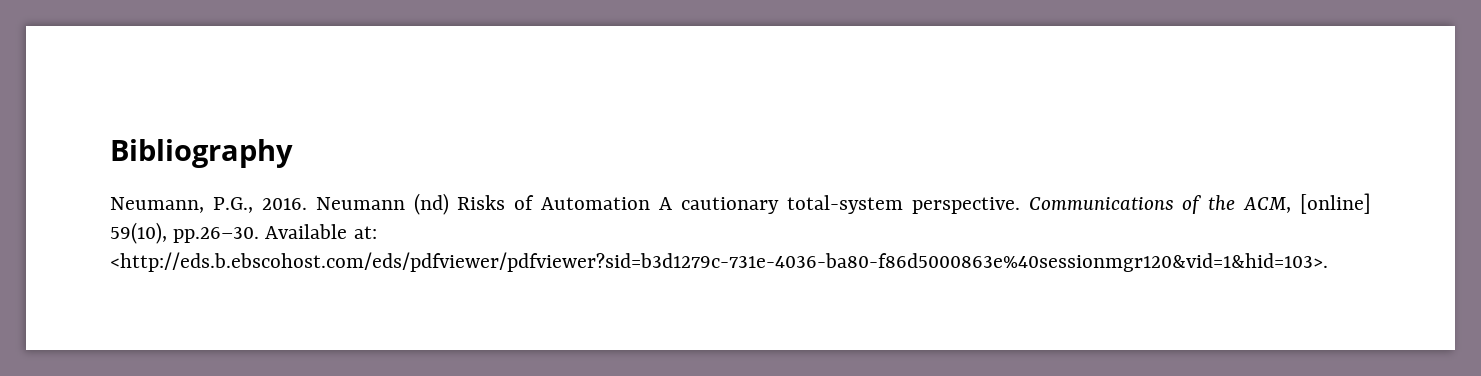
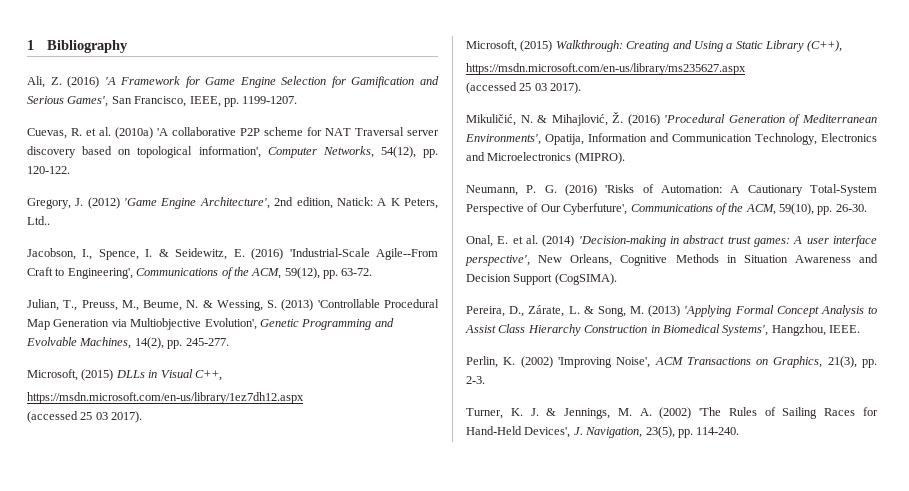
- Bibliography
+ 1 Bibliography
- Neumann, P.G., 2016. Neumann (nd) Risks of Automation A cautionary total-system perspective. Communications of the ACM, [online] 59(10), pp.26–30. Available at: <http://eds.b.ebscohost.com/eds/pdfviewer/pdfviewer?sid=b3d1279c-731e-4036-ba80-f86d5000863e%40sessionmgr120&vid=1&hid=103>.
+ Ali, Z. (2016) 'A Framework for Game Engine Selection for Gamification and Serious Games', San Francisco, IEEE, pp. 1199-1207.
+ Cuevas, R. et al. (2010a) 'A collaborative P2P scheme for NAT Traversal server discovery based on topological information', Computer Networks, 54(12), pp. 120-122.
+ Gregory, J. (2012) 'Game Engine Architecture', 2nd edition, Natick: A K Peters, Ltd..
+ Jacobson, I., Spence, I. & Seidewitz, E. (2016) 'Industrial-Scale Agile--From Craft to Engineering', Communications of the ACM, 59(12), pp. 63-72.
+ Julian, T., Preuss, M., Beume, N. & Wessing, S. (2013) 'Controllable Procedural Map Generation via Multiobjective Evolution', Genetic Programming and Evolvable Machines, 14(2), pp. 245-277.
+ Microsoft, (2015) DLLs in Visual C++,
+ https://msdn.microsoft.com/en-us/library/1ez7dh12.aspx
+ (accessed 25 03 2017).
+ Microsoft, (2015) Walkthrough: Creating and Using a Static Library (C++),
+ https://msdn.microsoft.com/en-us/library/ms235627.aspx
+ (accessed 25 03 2017).
+ Mikuličić, N. & Mihajlović, Ž. (2016) 'Procedural Generation of Mediterranean Environments', Opatija, Information and Communication Technology, Electronics and Microelectronics (MIPRO).
+ Neumann, P. G. (2016) 'Risks of Automation: A Cautionary Total-System Perspective of Our Cyberfuture', Communications of the ACM, 59(10), pp. 26-30.
+ Onal, E. et al. (2014) 'Decision-making in abstract trust games: A user interface perspective', New Orleans, Cognitive Methods in Situation Awareness and Decision Support (CogSIMA).
+ Pereira, D., Zárate, L. & Song, M. (2013) 'Applying Formal Concept Analysis to Assist Class Hierarchy Construction in Biomedical Systems', Hangzhou, IEEE.
+ Perlin, K. (2002) 'Improving Noise', ACM Transactions on Graphics, 21(3), pp. 2-3.
+ Turner, K. J. & Jennings, M. A. (2002) 'The Rules of Sailing Races for Hand-Held Devices', J. Navigation, 23(5), pp. 114-240.

